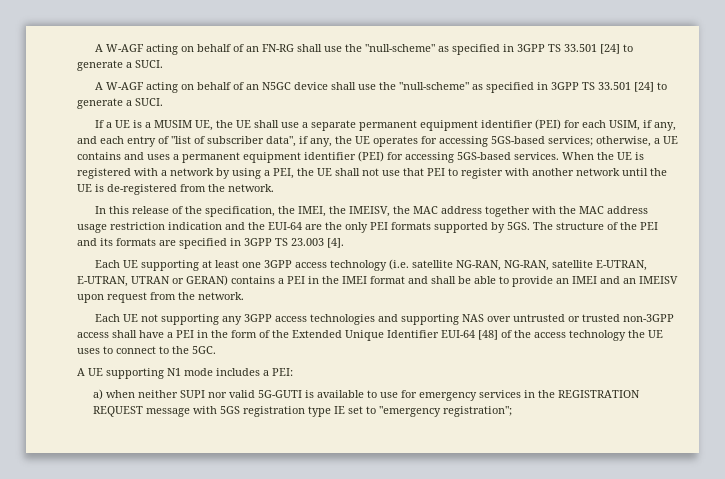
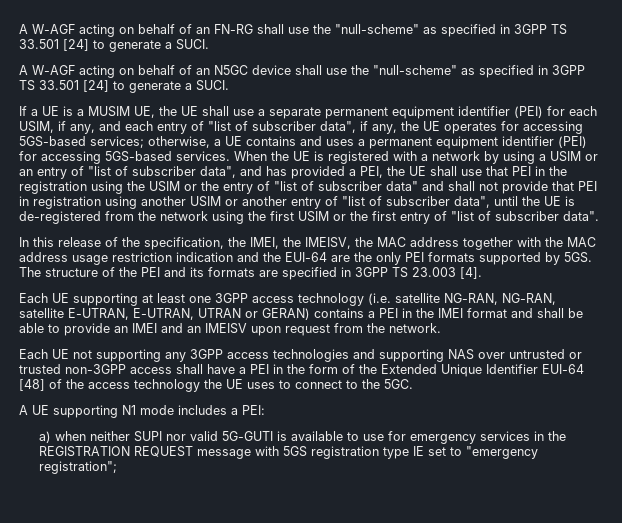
- When the UE is registered with a network by using a PEI, the UE shall not use that PEI to register with another network until the UE is de-registered from the network.
+ When the UE is registered with a network by using a USIM or an entry of "list of subscriber data", and has provided a PEI, the UE shall use that PEI in the registration using the USIM or the entry of "list of subscriber data" and shall not provide that PEI in registration using another USIM or another entry of "list of subscriber data", until the UE is de-registered from the network using the first USIM or the first entry of "list of subscriber data".

